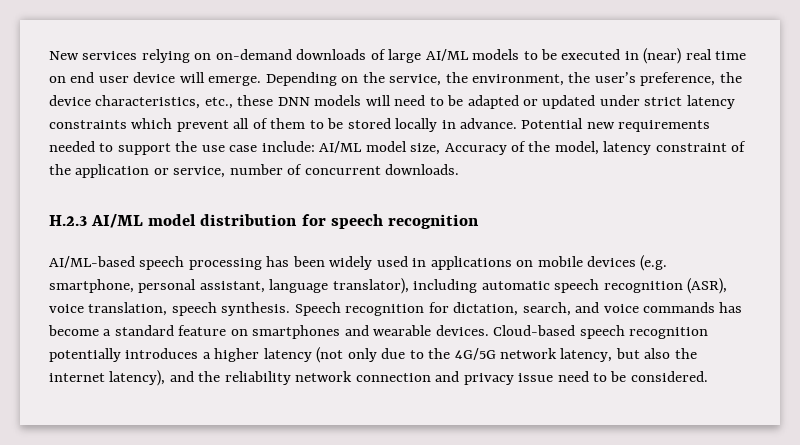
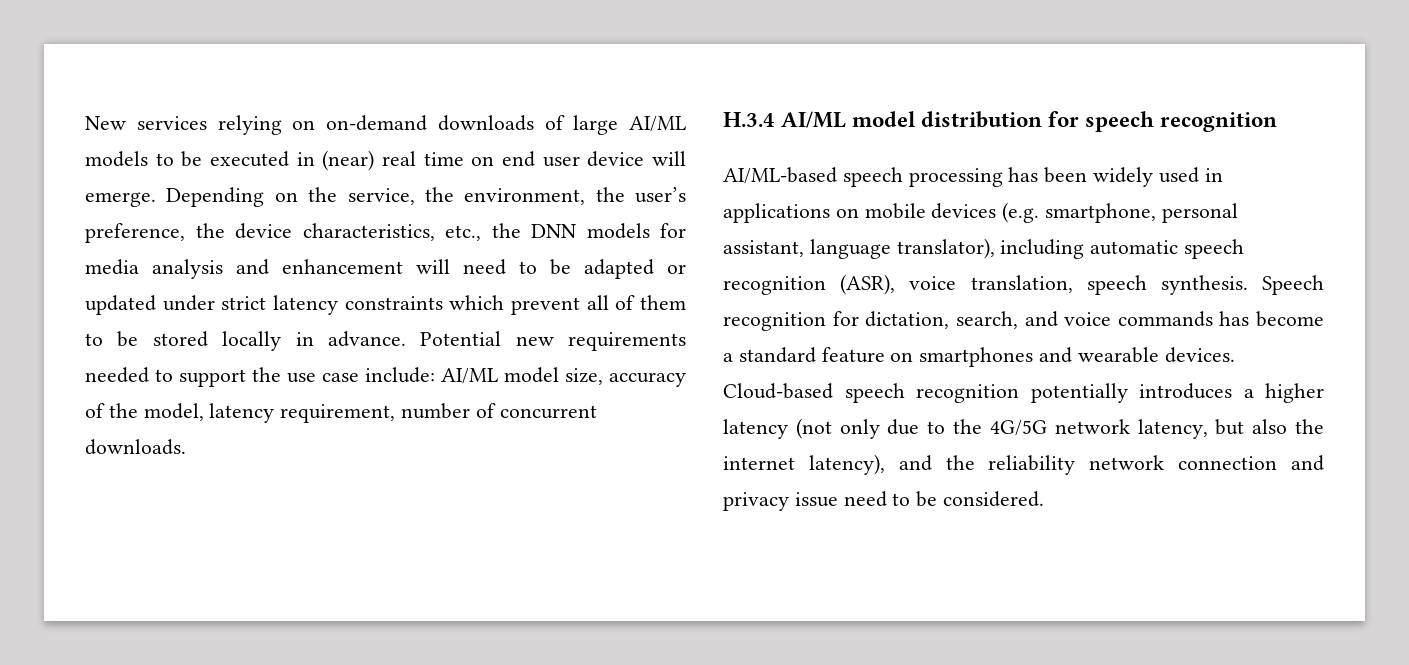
- Depending on the service, the environment, the user’s preference, the device characteristics, etc., these DNN models will need to be adapted or updated under strict latency constraints which prevent all of them to be stored locally in advance.
+ Depending on the service, the environment, the user’s preference, the device characteristics, etc., the DNN models for media analysis and enhancement will need to be adapted or updated under strict latency constraints which prevent all of them to be stored locally in advance.
- Potential new requirements needed to support the use case include: AI/ML model size, Accuracy of the model, latency constraint of the application or service, number of concurrent downloads.
+ Potential new requirements needed to support the use case include: AI/ML model size, accuracy of the model, latency requirement, number of concurrent downloads.
- H.2.3 AI/ML model distribution for speech recognition
+ H.3.4 AI/ML model distribution for speech recognition

